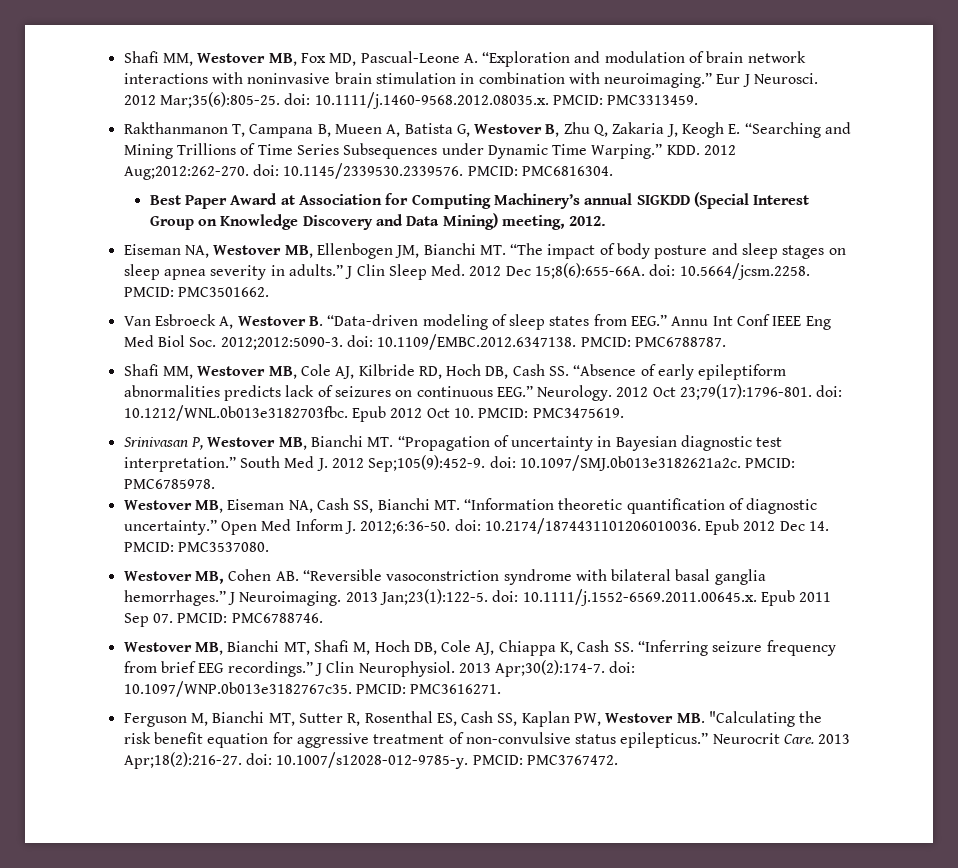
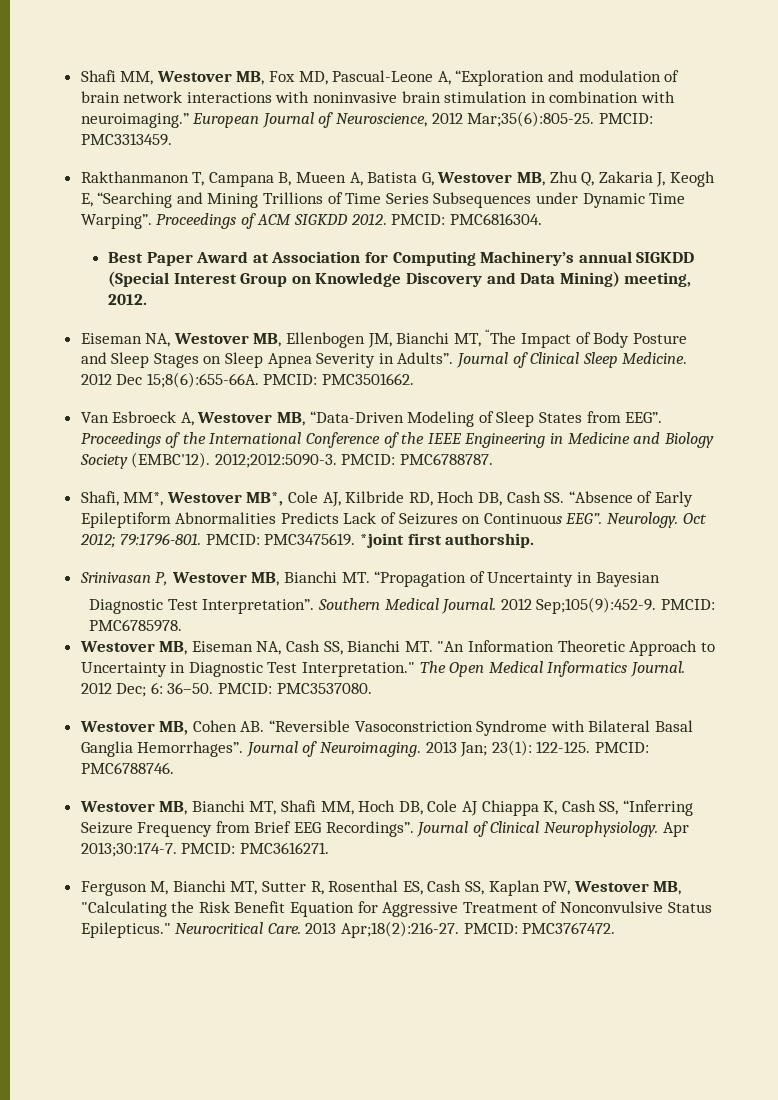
- Shafi MM, Westover MB, Fox MD, Pascual-Leone A. “Exploration and modulation of brain network interactions with noninvasive brain stimulation in combination with neuroimaging.”
+ Shafi MM, Westover MB, Fox MD, Pascual-Leone A, “Exploration and modulation of brain network interactions with noninvasive brain stimulation in combination with neuroimaging.”
- Eur J Neurosci. 2012 Mar;35(6):805-25. doi: 10.1111/j.1460-9568.2012.08035.x. PMCID: PMC3313459.
+ European Journal of Neuroscience, 2012 Mar;35(6):805-25. PMCID: PMC3313459.
- Rakthanmanon T, Campana B, Mueen A, Batista G, Westover B, Zhu Q, Zakaria J, Keogh E. “Searching and Mining Trillions of Time Series Subsequences under Dynamic Time Warping.” KDD. 2012 Aug;2012:262-270. doi: 10.1145/2339530.2339576. PMCID: PMC6816304.
+ Rakthanmanon T, Campana B, Mueen A, Batista G, Westover MB, Zhu Q, Zakaria J, Keogh E, “Searching and Mining Trillions of Time Series Subsequences under Dynamic Time Warping”. Proceedings of ACM SIGKDD 2012. PMCID: PMC6816304.
- Eiseman NA, Westover MB, Ellenbogen JM, Bianchi MT. “The impact of body posture and sleep stages on sleep apnea severity in adults.” J Clin Sleep Med. 2012 Dec 15;8(6):655-66A. doi: 10.5664/jcsm.2258. PMCID: PMC3501662.
+ Eiseman NA, Westover MB, Ellenbogen JM, Bianchi MT, “The Impact of Body Posture and Sleep Stages on Sleep Apnea Severity in Adults”. Journal of Clinical Sleep Medicine. 2012 Dec 15;8(6):655-66A. PMCID: PMC3501662.
- Van Esbroeck A, Westover B. “Data-driven modeling of sleep states from EEG.” Annu Int Conf IEEE Eng Med Biol Soc. 2012;2012:5090-3. doi: 10.1109/EMBC.2012.6347138. PMCID: PMC6788787.
- Shafi MM, Westover MB, Cole AJ, Kilbride RD, Hoch DB, Cash SS. “Absence of early epileptiform abnormalities predicts lack of seizures on continuous EEG.” Neurology. 2012 Oct 23;79(17):1796-801. doi: 10.1212/WNL.0b013e3182703fbc. Epub 2012 Oct 10. PMCID: PMC3475619.
+ Van Esbroeck A, Westover MB, “Data-Driven Modeling of Sleep States from EEG”. Proceedings of the International Conference of the IEEE Engineering in Medicine and Biology Society (EMBC'12). 2012;2012:5090-3. PMCID: PMC6788787.
+ Shafi, MM*, Westover MB*, Cole AJ, Kilbride RD, Hoch DB, Cash SS. “Absence of Early Epileptiform Abnormalities Predicts Lack of Seizures on Continuous EEG”. Neurology. Oct 2012; 79:1796-801. PMCID: PMC3475619. *joint first authorship.
- Srinivasan P, Westover MB, Bianchi MT. “Propagation of uncertainty in Bayesian diagnostic test interpretation.” South Med J. 2012 Sep;105(9):452-9. doi: 10.1097/SMJ.0b013e3182621a2c. PMCID: PMC6785978.
+ Srinivasan P, Westover MB, Bianchi MT. “Propagation of Uncertainty in Bayesian
+ Diagnostic Test Interpretation”. Southern Medical Journal. 2012 Sep;105(9):452-9. PMCID: PMC6785978.
- Westover MB, Eiseman NA, Cash SS, Bianchi MT. “Information theoretic quantification of diagnostic uncertainty.” Open Med Inform J. 2012;6:36-50. doi: 10.2174/1874431101206010036. Epub 2012 Dec 14. PMCID: PMC3537080.
+ Westover MB, Eiseman NA, Cash SS, Bianchi MT. "An Information Theoretic Approach to Uncertainty in Diagnostic Test Interpretation." The Open Medical Informatics Journal. 2012 Dec; 6: 36–50. PMCID: PMC3537080.
- Westover MB, Cohen AB. “Reversible vasoconstriction syndrome with bilateral basal ganglia hemorrhages.” J Neuroimaging. 2013 Jan;23(1):122-5. doi: 10.1111/j.1552-6569.2011.00645.x. Epub 2011 Sep 07. PMCID: PMC6788746.
+ Westover MB, Cohen AB. “Reversible Vasoconstriction Syndrome with Bilateral Basal Ganglia Hemorrhages”. Journal of Neuroimaging. 2013 Jan; 23(1): 122-125. PMCID: PMC6788746.
- Westover MB, Bianchi MT, Shafi M, Hoch DB, Cole AJ, Chiappa K, Cash SS. “Inferring seizure frequency from brief EEG recordings.” J Clin Neurophysiol. 2013 Apr;30(2):174-7. doi: 10.1097/WNP.0b013e3182767c35. PMCID: PMC3616271.
+ Westover MB, Bianchi MT, Shafi MM, Hoch DB, Cole AJ Chiappa K, Cash SS, “Inferring Seizure Frequency from Brief EEG Recordings”. Journal of Clinical Neurophysiology. Apr 2013;30:174-7. PMCID: PMC3616271.
- Ferguson M, Bianchi MT, Sutter R, Rosenthal ES, Cash SS, Kaplan PW, Westover MB. "Calculating the risk benefit equation for aggressive treatment of non-convulsive status epilepticus.” Neurocrit Care.
+ Ferguson M, Bianchi MT, Sutter R, Rosenthal ES, Cash SS, Kaplan PW, Westover MB, "Calculating the Risk Benefit Equation for Aggressive Treatment of Nonconvulsive Status Epilepticus." Neurocritical Care.
- 2013 Apr;18(2):216-27. doi: 10.1007/s12028-012-9785-y. PMCID: PMC3767472.
+ 2013 Apr;18(2):216-27. PMCID: PMC3767472.

